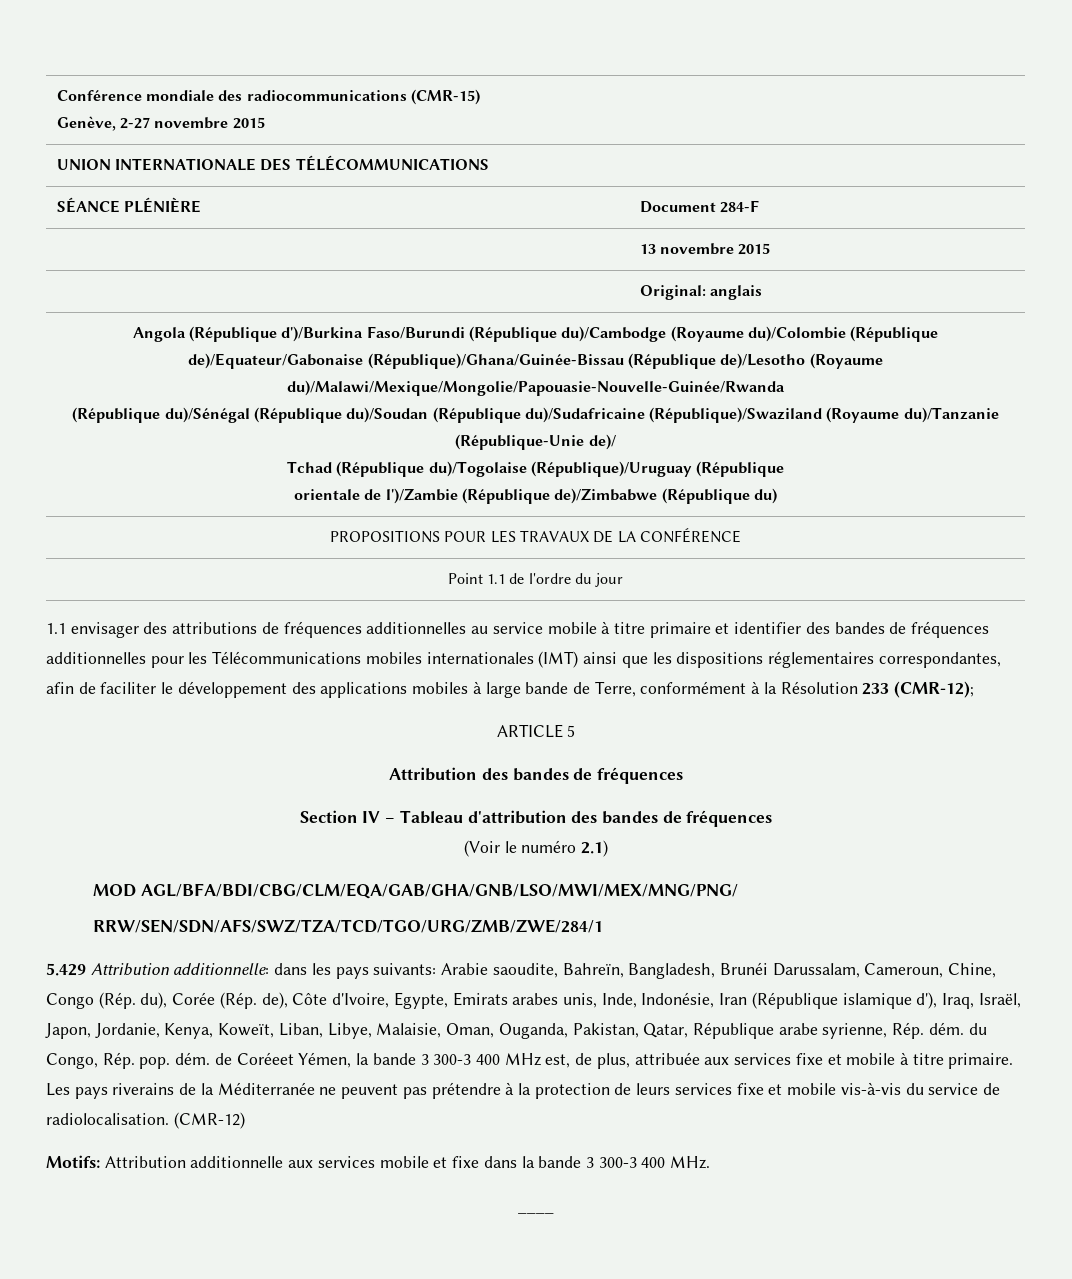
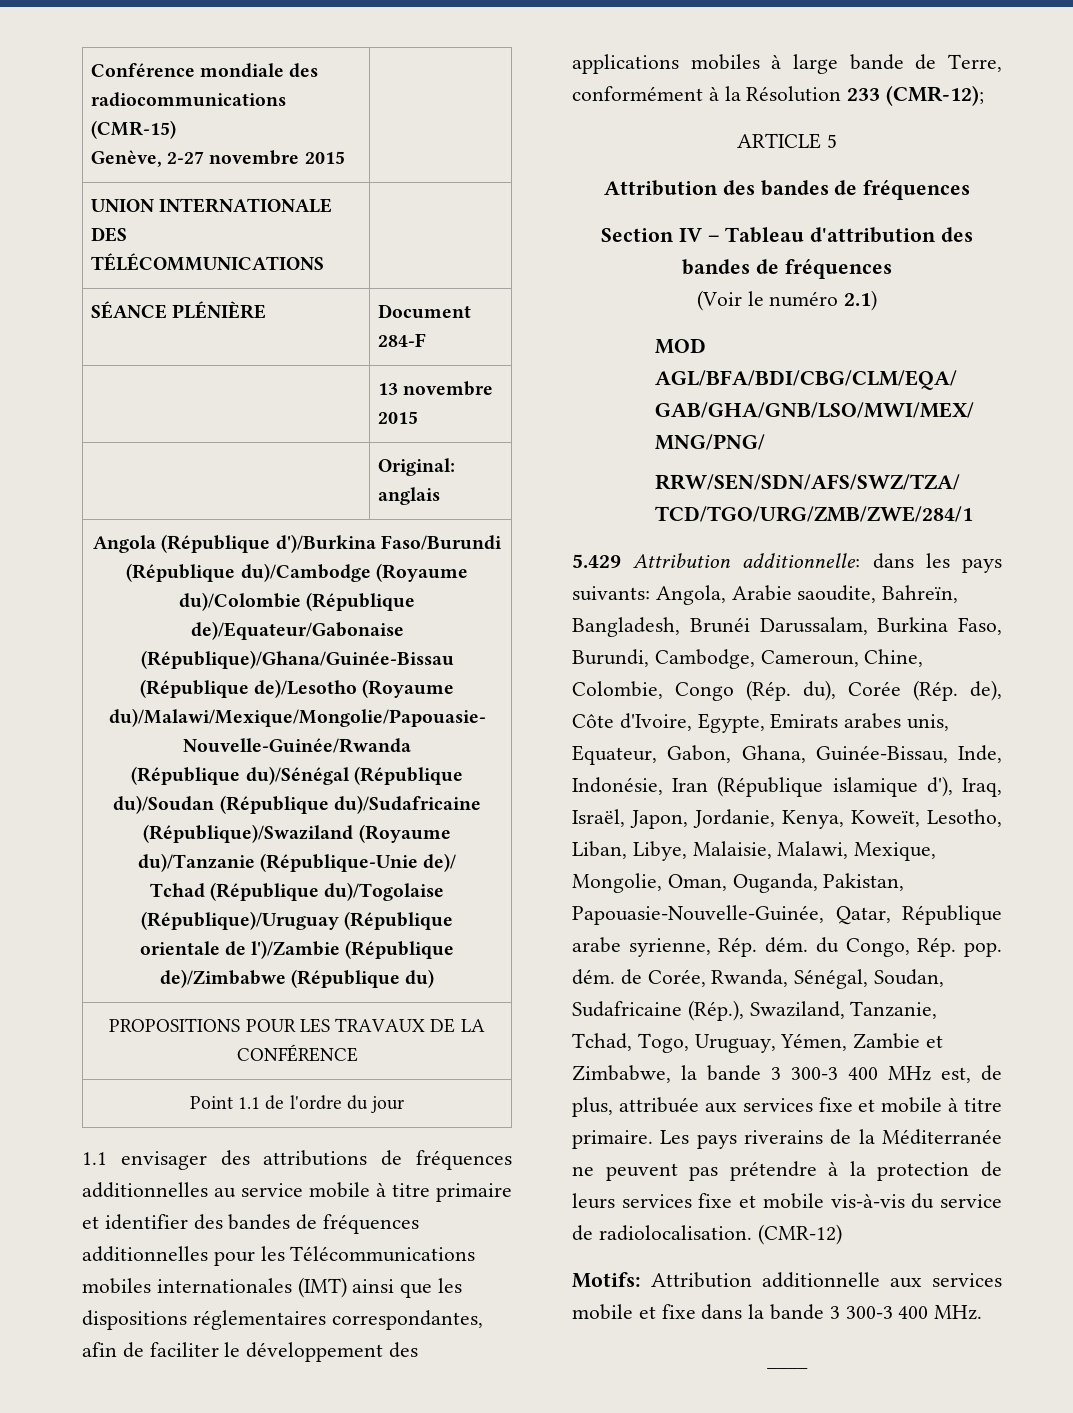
- Arabie saoudite, Bahreïn, Bangladesh, Brunéi Darussalam, Cameroun, Chine, Congo (Rép. du), Corée (Rép. de), Côte d'Ivoire, Egypte, Emirats arabes unis, Inde, Indonésie, Iran (République islamique d'), Iraq, Israël, Japon, Jordanie, Kenya, Koweït, Liban, Libye, Malaisie, Oman, Ouganda, Pakistan, Qatar, République arabe syrienne, Rép. dém. du Congo, Rép. pop. dém. de Coréeet Yémen, la bande 3 300-3 400 MHz est, de plus, attribuée aux services fixe et mobile à titre primaire.
+ Angola, Arabie saoudite, Bahreïn, Bangladesh, Brunéi Darussalam, Burkina Faso, Burundi, Cambodge, Cameroun, Chine, Colombie, Congo (Rép. du), Corée (Rép. de), Côte d'Ivoire, Egypte, Emirats arabes unis, Equateur, Gabon, Ghana, Guinée-Bissau, Inde, Indonésie, Iran (République islamique d'), Iraq, Israël, Japon, Jordanie, Kenya, Koweït, Lesotho, Liban, Libye, Malaisie, Malawi, Mexique, Mongolie, Oman, Ouganda, Pakistan, Papouasie-Nouvelle-Guinée, Qatar, République arabe syrienne, Rép. dém. du Congo, Rép. pop. dém. de Corée, Rwanda, Sénégal, Soudan, Sudafricaine (Rép.), Swaziland, Tanzanie, Tchad, Togo, Uruguay, Yémen, Zambie et Zimbabwe, la bande 3 300-3 400 MHz est, de plus, attribuée aux services fixe et mobile à titre primaire.

